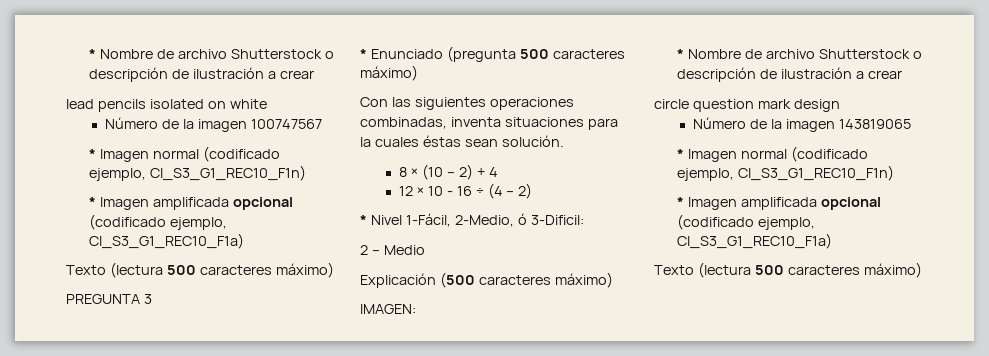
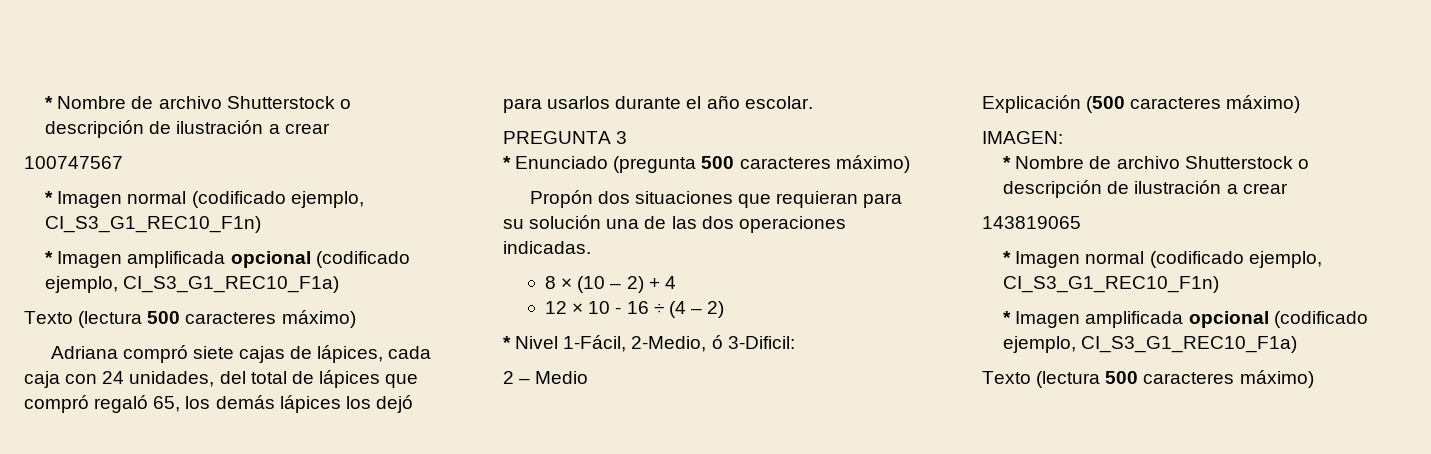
- lead pencils isolated on white
- Número de la imagen 100747567
+ 100747567
+ Adriana compró siete cajas de lápices, cada caja con 24 unidades, del total de lápices que compró regaló 65, los demás lápices los dejó para usarlos durante el año escolar.
- Con las siguientes operaciones combinadas, inventa situaciones para la cuales éstas sean solución.
+ Propón dos situaciones que requieran para su solución una de las dos operaciones indicadas.
- circle question mark design
- Número de la imagen 143819065
+ 143819065

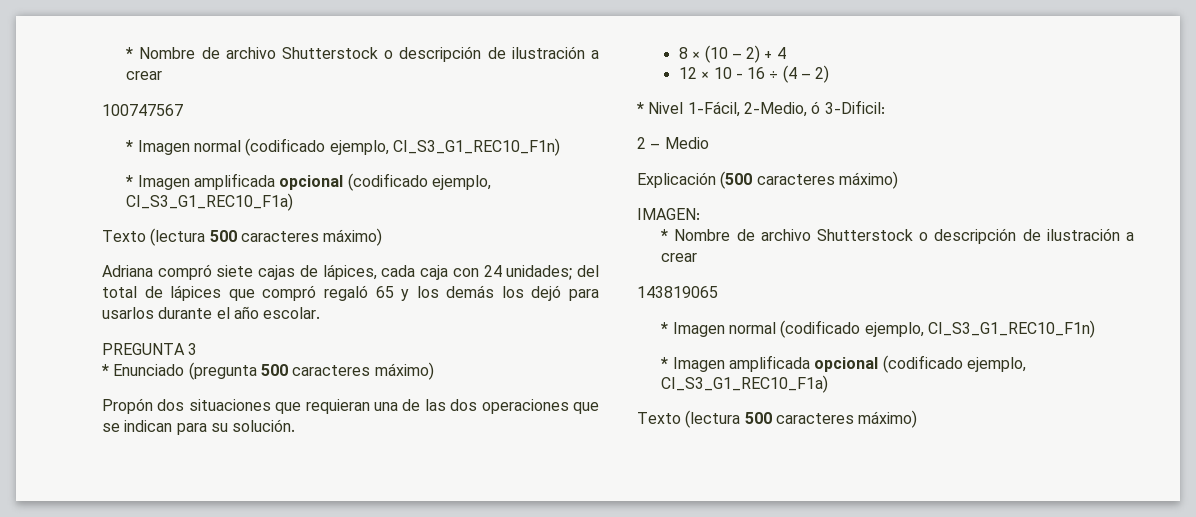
- Adriana compró siete cajas de lápices, cada caja con 24 unidades, del total de lápices que compró regaló 65, los demás lápices los dejó para usarlos durante el año escolar.
+ Adriana compró siete cajas de lápices, cada caja con 24 unidades; del total de lápices que compró regaló 65 y los demás los dejó para usarlos durante el año escolar.
- Propón dos situaciones que requieran para su solución una de las dos operaciones indicadas.
+ Propón dos situaciones que requieran una de las dos operaciones que se indican para su solución.

